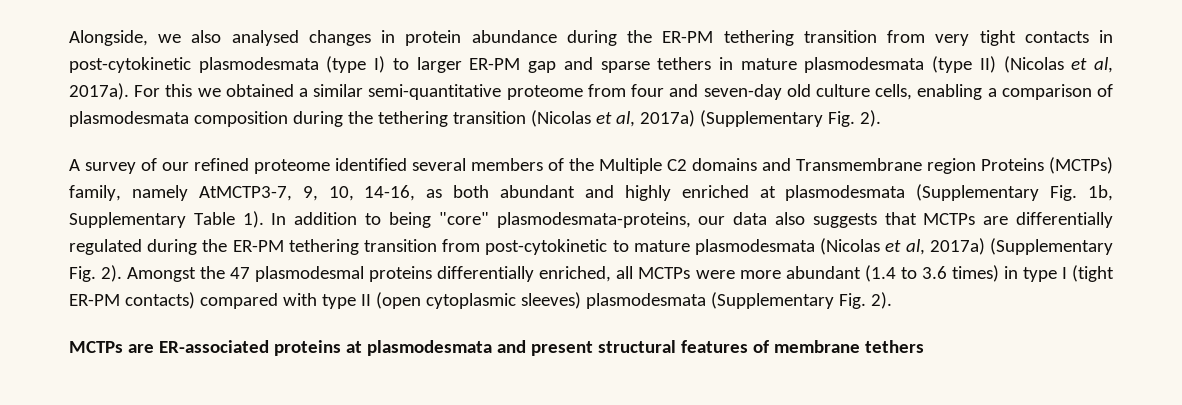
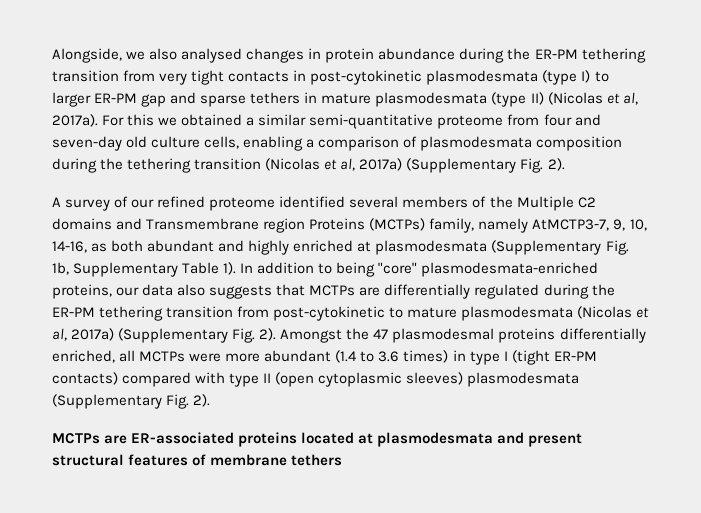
- In addition to being "core" plasmodesmata-proteins, our data also suggests that MCTPs are differentially regulated during the ER-PM tethering transition from post-cytokinetic to mature plasmodesmata (Nicolas et al, 2017a) (Supplementary Fig. 2).
+ In addition to being "core" plasmodesmata-enriched proteins, our data also suggests that MCTPs are differentially regulated during the ER-PM tethering transition from post-cytokinetic to mature plasmodesmata (Nicolas et al, 2017a) (Supplementary Fig. 2).
- MCTPs are ER-associated proteins at plasmodesmata and present structural features of membrane tethers
+ MCTPs are ER-associated proteins located at plasmodesmata and present structural features of membrane tethers

